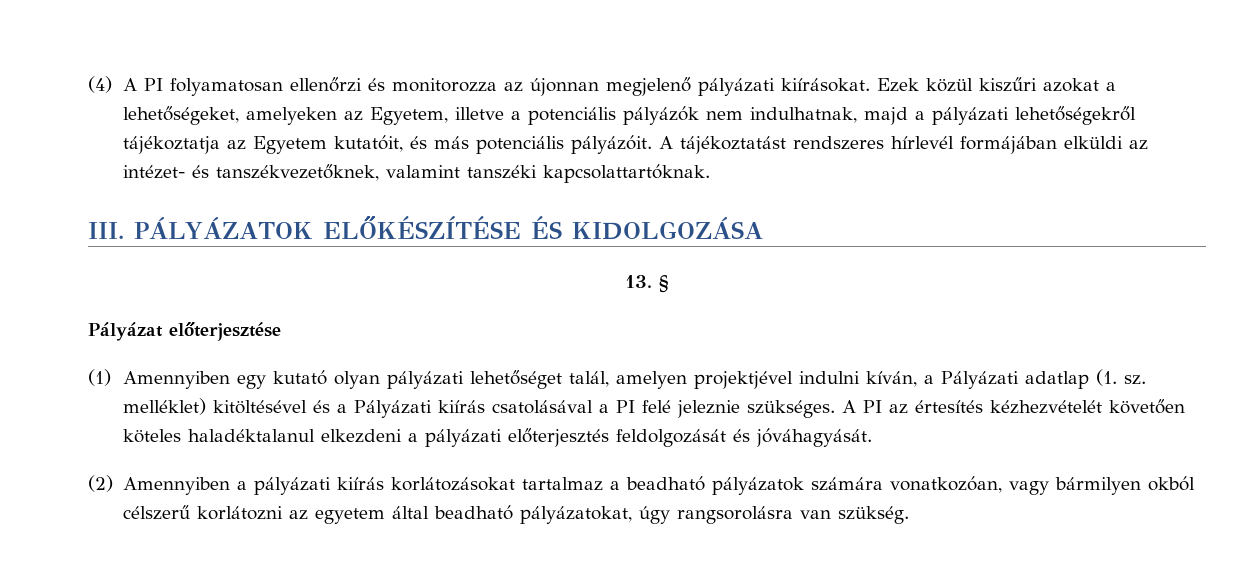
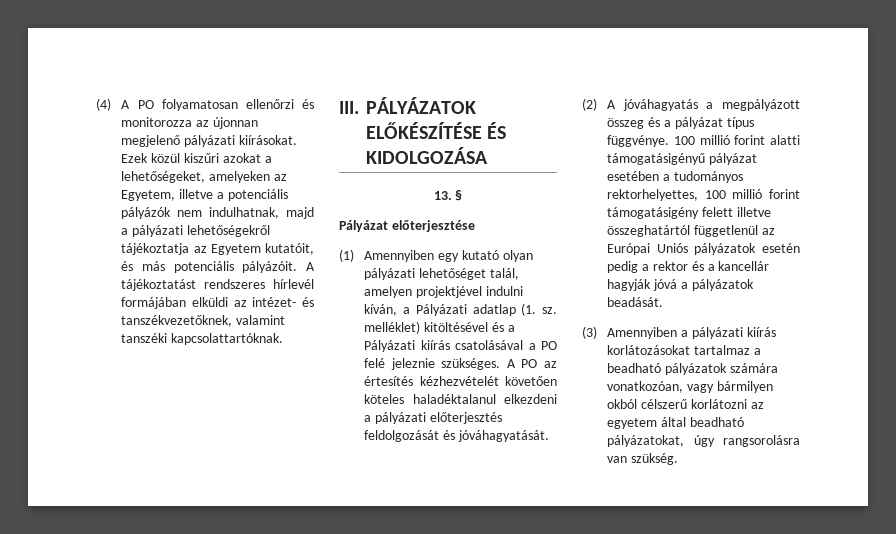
- (4) A PI folyamatosan ellenőrzi és monitorozza az újonnan megjelenő pályázati kiírásokat.
+ (4) A PO folyamatosan ellenőrzi és monitorozza az újonnan megjelenő pályázati kiírásokat.
- (1) Amennyiben egy kutató olyan pályázati lehetőséget talál, amelyen projektjével indulni kíván, a Pályázati adatlap (1. sz. melléklet) kitöltésével és a Pályázati kiírás csatolásával a PI felé jeleznie szükséges.
+ (1) Amennyiben egy kutató olyan pályázati lehetőséget talál, amelyen projektjével indulni kíván, a Pályázati adatlap (1. sz. melléklet) kitöltésével és a Pályázati kiírás csatolásával a PO felé jeleznie szükséges.
- A PI az értesítés kézhezvételét követően köteles haladéktalanul elkezdeni a pályázati előterjesztés feldolgozását és jóváhagyását.
- (2) Amennyiben a pályázati kiírás korlátozásokat tartalmaz a beadható pályázatok számára vonatkozóan, vagy bármilyen okból célszerű korlátozni az egyetem által beadható pályázatokat, úgy rangsorolásra van szükség.
+ A PO az értesítés kézhezvételét követően köteles haladéktalanul elkezdeni a pályázati előterjesztés feldolgozását és jóváhagyatását.
+ (2) A jóváhagyatás a megpályázott összeg és a pályázat típus függvénye. 100 millió forint alatti támogatásigényű pályázat esetében a tudományos rektorhelyettes, 100 millió forint támogatásigény felett illetve összeghatártól függetlenül az Európai Uniós pályázatok esetén pedig a rektor és a kancellár hagyják jóvá a pályázatok beadását.
+ (3) Amennyiben a pályázati kiírás korlátozásokat tartalmaz a beadható pályázatok számára vonatkozóan, vagy bármilyen okból célszerű korlátozni az egyetem által beadható pályázatokat, úgy rangsorolásra van szükség.

